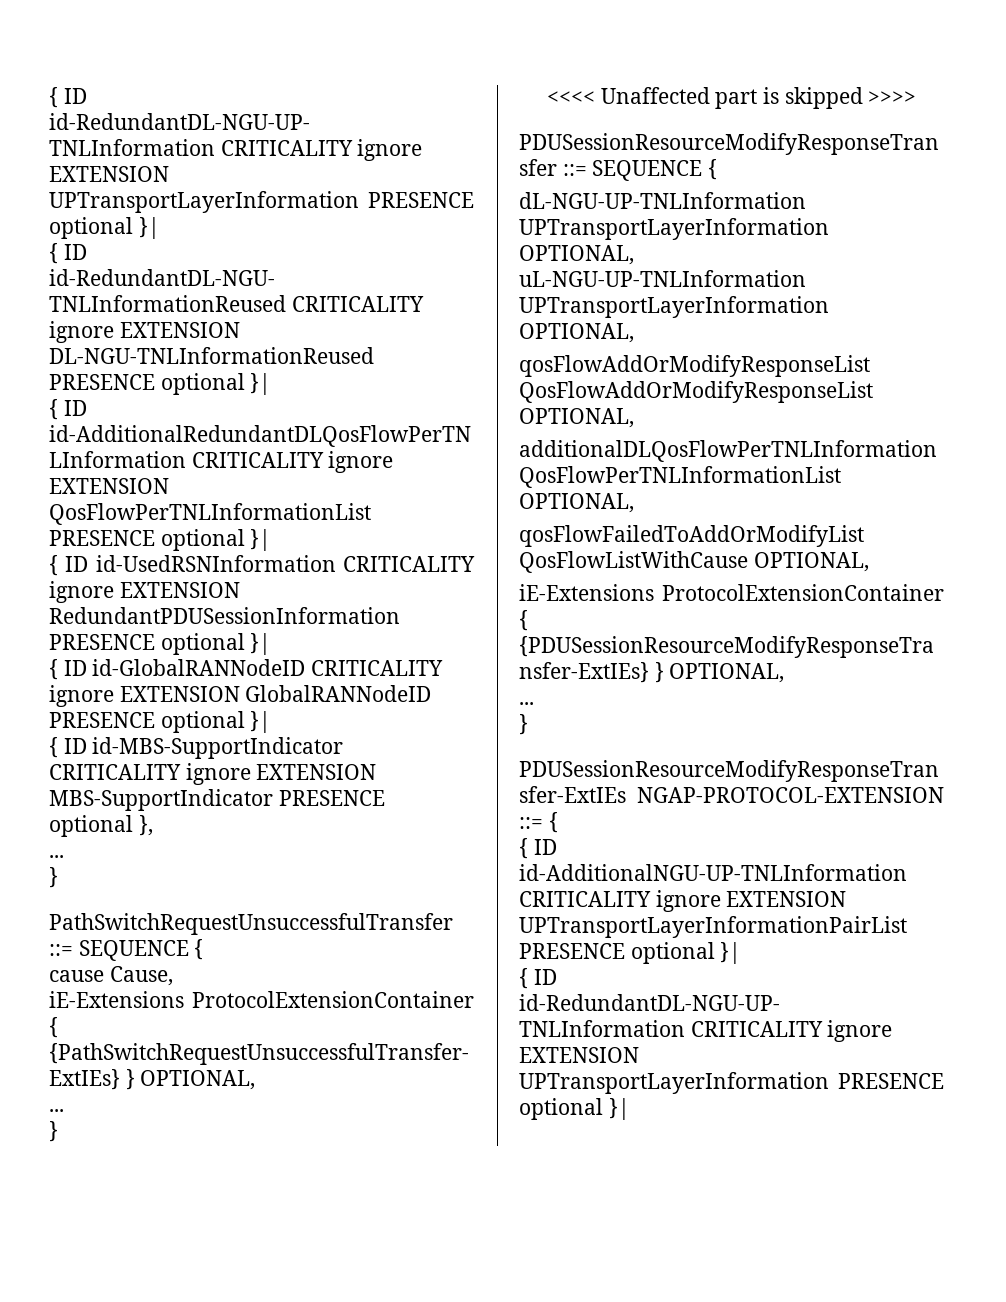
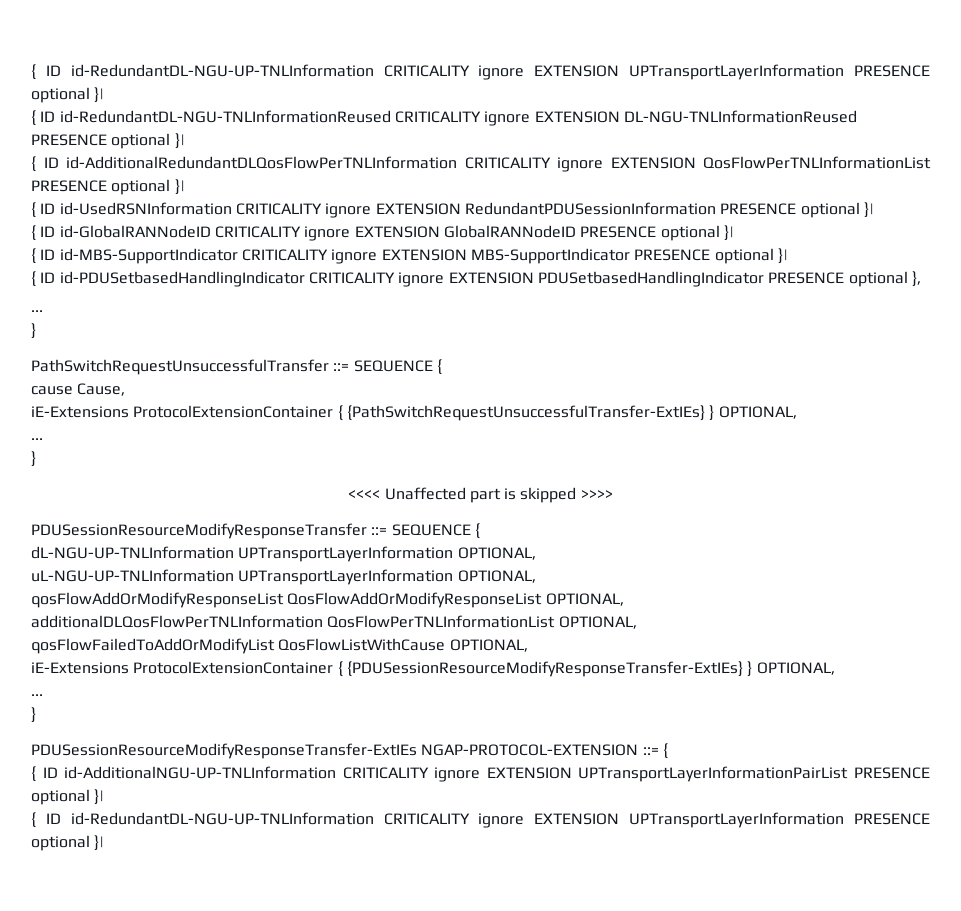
- { ID id-MBS-SupportIndicator CRITICALITY ignore EXTENSION MBS-SupportIndicator PRESENCE optional },
+ { ID id-MBS-SupportIndicator CRITICALITY ignore EXTENSION MBS-SupportIndicator PRESENCE optional }|
+ { ID id-PDUSetbasedHandlingIndicator CRITICALITY ignore EXTENSION PDUSetbasedHandlingIndicator PRESENCE optional },

